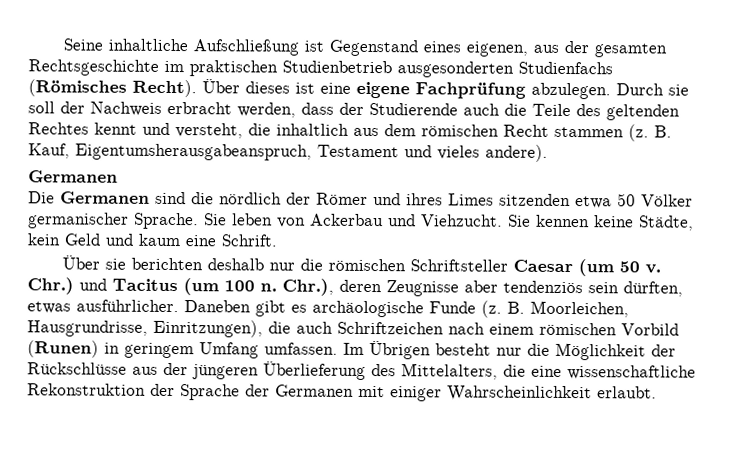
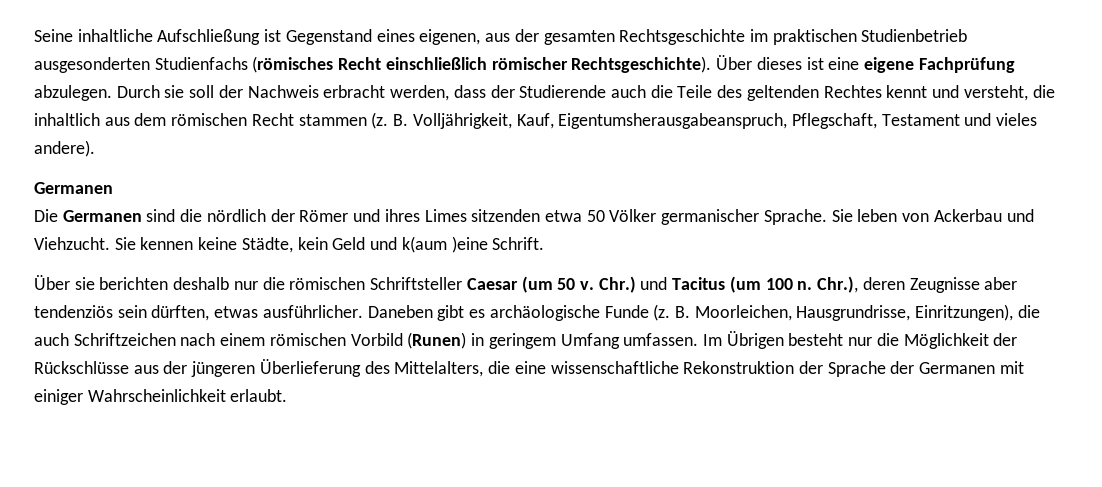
- Seine inhaltliche Aufschließung ist Gegenstand eines eigenen, aus der gesamten Rechtsgeschichte im praktischen Studienbetrieb ausgesonderten Studienfachs (Römisches Recht).
+ Seine inhaltliche Aufschließung ist Gegenstand eines eigenen, aus der gesamten Rechtsgeschichte im praktischen Studienbetrieb ausgesonderten Studienfachs (römisches Recht einschließlich römischer Rechtsgeschichte).
- B. Kauf, Eigentumsherausgabeanspruch, Testament und vieles andere).
+ B. Volljährigkeit, Kauf, Eigentumsherausgabeanspruch, Pflegschaft, Testament und vieles andere).
- Sie kennen keine Städte, kein Geld und kaum eine Schrift.
+ Sie kennen keine Städte, kein Geld und k(aum )eine Schrift.

